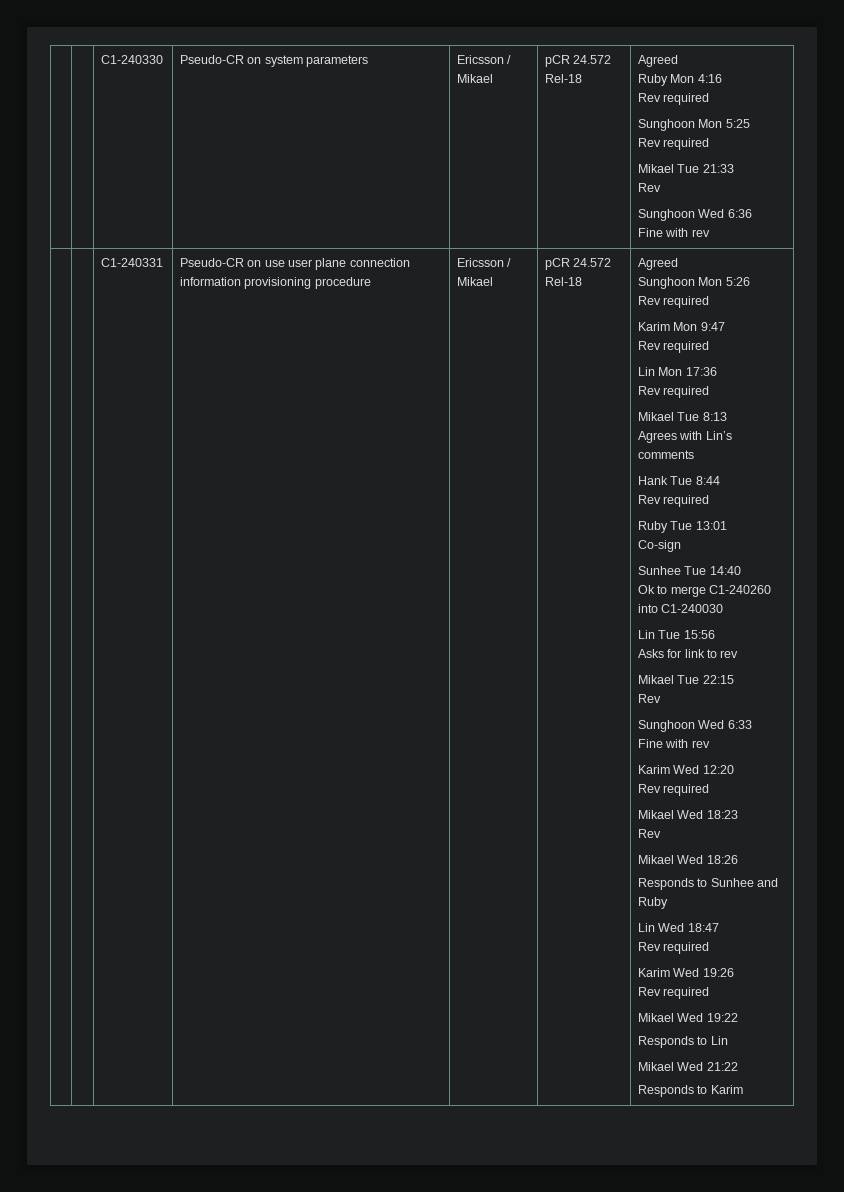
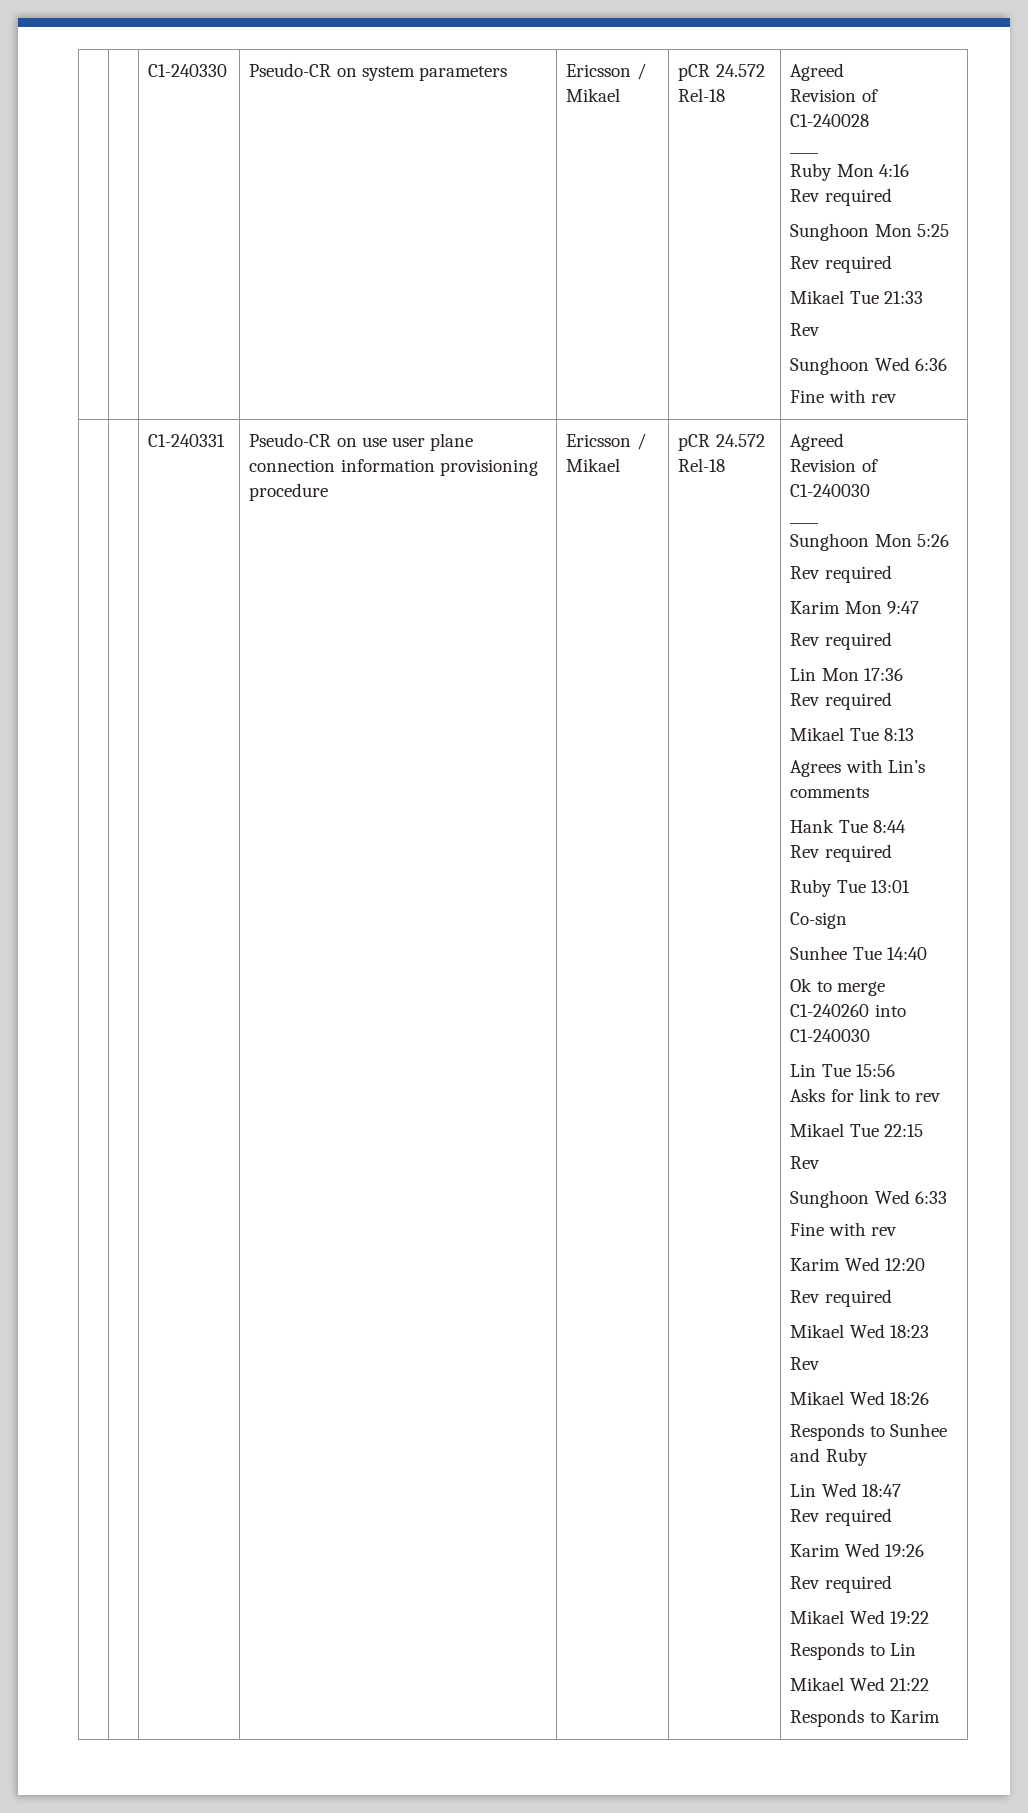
  | | C1-240330 | Pseudo-CR on system parameters | Ericsson / Mikael | pCR 24.572 Rel-18 | Agreed
+ Revision of C1-240028
+ ____
+ Revision of C1-240030
+ ____

